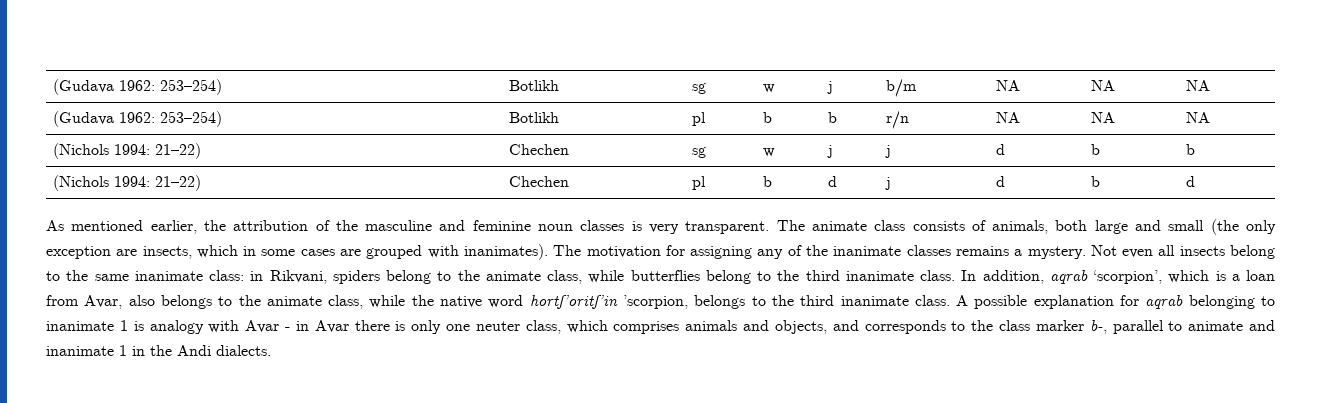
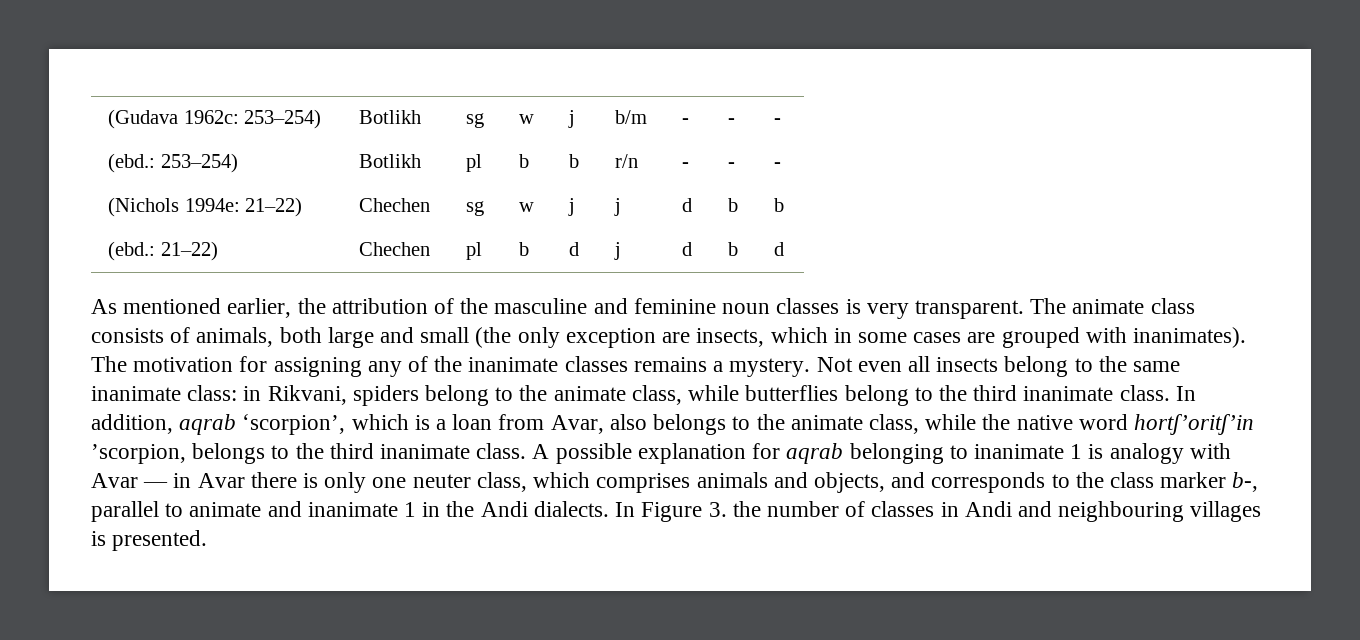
- (Gudava 1962: 253–254) | Botlikh | sg | w | j | b/m | NA | NA | NA
- (Gudava 1962: 253–254) | Botlikh | pl | b | b | r/n | NA | NA | NA
- (Nichols 1994: 21–22) | Chechen | sg | w | j | j | d | b | b
+ (Gudava 1962c: 253–254) | Botlikh | sg | w | j | b/m | - | - | -
+ (ebd.: 253–254) | Botlikh | pl | b | b | r/n | - | - | -
+ (Nichols 1994e: 21–22) | Chechen | sg | w | j | j | d | b | b
- (Nichols 1994: 21–22) | Chechen | pl | b | d | j | d | b | d
+ (ebd.: 21–22) | Chechen | pl | b | d | j | d | b | d
- A possible explanation for aqrab belonging to inanimate 1 is analogy with Avar - in Avar there is only one neuter class, which comprises animals and objects, and corresponds to the class marker b-, parallel to animate and inanimate 1 in the Andi dialects.
+ A possible explanation for aqrab belonging to inanimate 1 is analogy with Avar — in Avar there is only one neuter class, which comprises animals and objects, and corresponds to the class marker b-, parallel to animate and inanimate 1 in the Andi dialects.
+ In Figure 3. the number of classes in Andi and neighbouring villages is presented.

